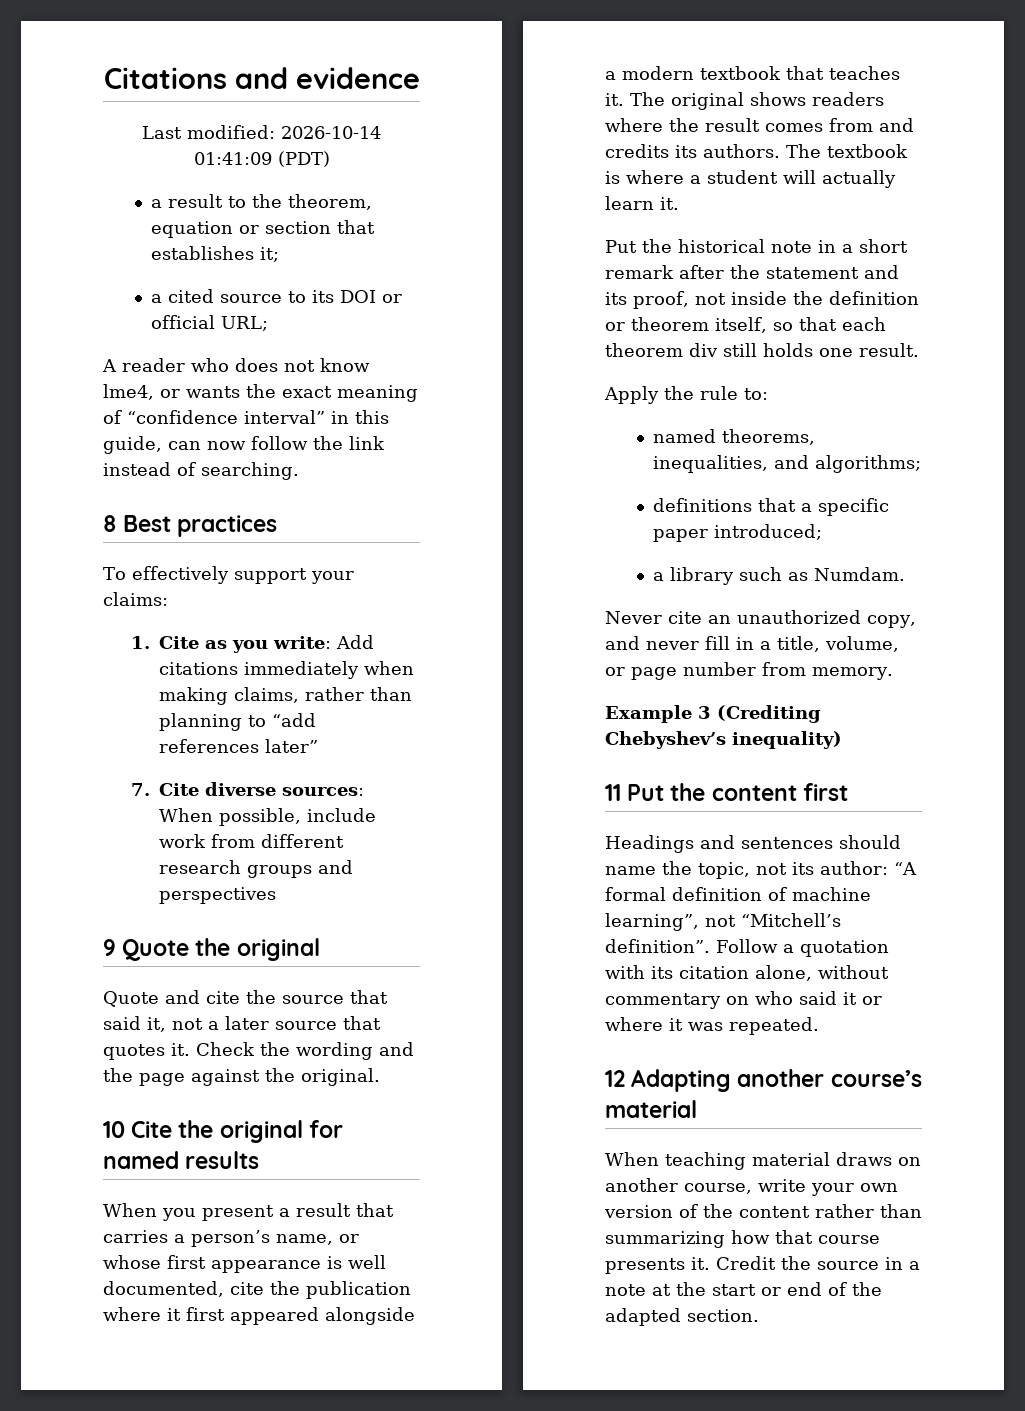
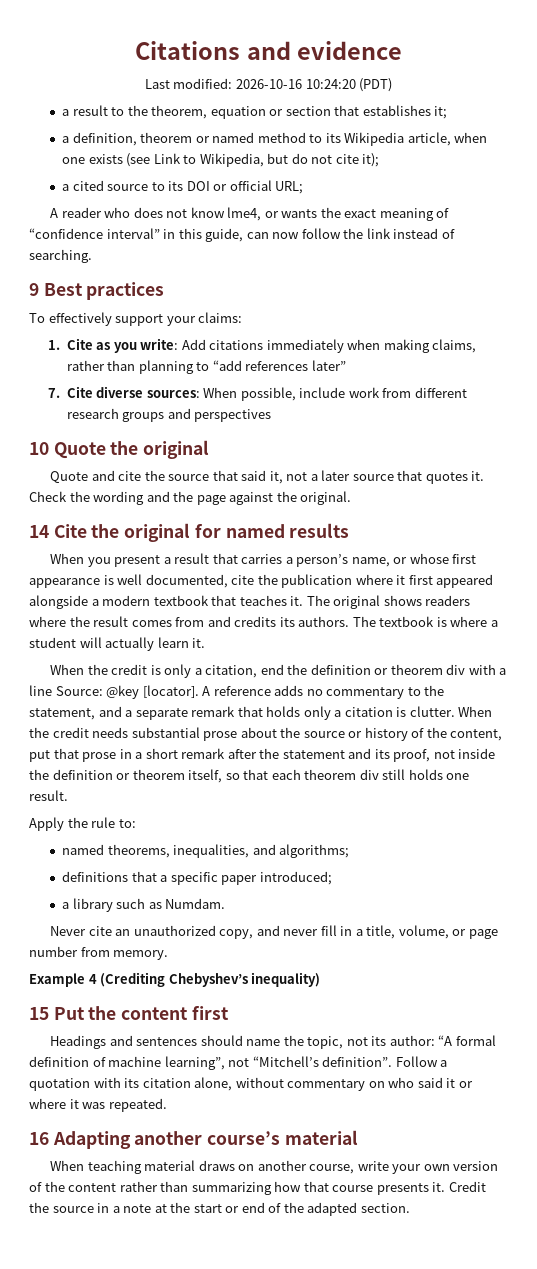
- Last modified: 2026-10-14 01:41:09 (PDT)
+ Last modified: 2026-10-16 10:24:20 (PDT)
+ a definition, theorem or named method to its Wikipedia article, when one exists (see Link to Wikipedia, but do not cite it);
- 8 Best practices
+ 9 Best practices
- 9 Quote the original
+ 10 Quote the original
- 10 Cite the original for named results
+ 14 Cite the original for named results
- Put the historical note in a short remark after the statement and its proof, not inside the definition or theorem itself, so that each theorem div still holds one result.
+ When the credit is only a citation, end the definition or theorem div with a line Source: @key [locator]. A reference adds no commentary to the statement, and a separate remark that holds only a citation is clutter. When the credit needs substantial prose about the source or history of the content, put that prose in a short remark after the statement and its proof, not inside the definition or theorem itself, so that each theorem div still holds one result.
- Example 3 (Crediting Chebyshev’s inequality)
+ Example 4 (Crediting Chebyshev’s inequality)
- 11 Put the content first
+ 15 Put the content first
- 12 Adapting another course’s material
+ 16 Adapting another course’s material

